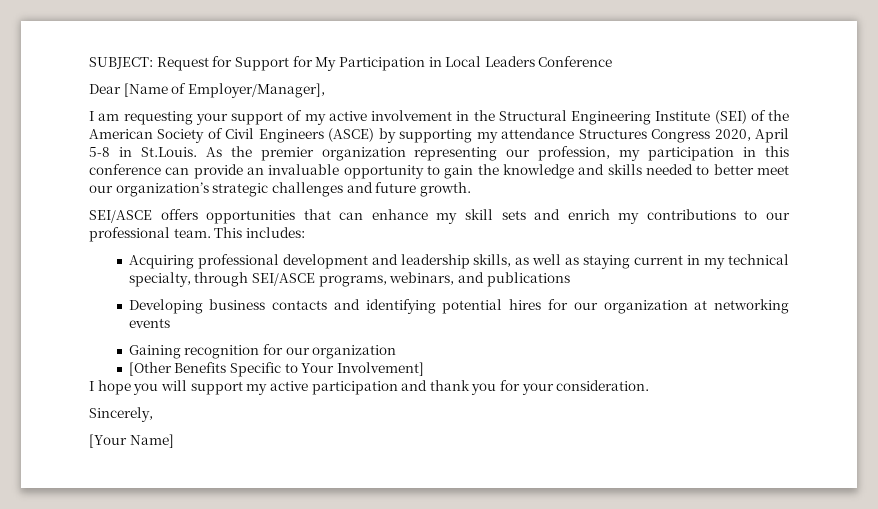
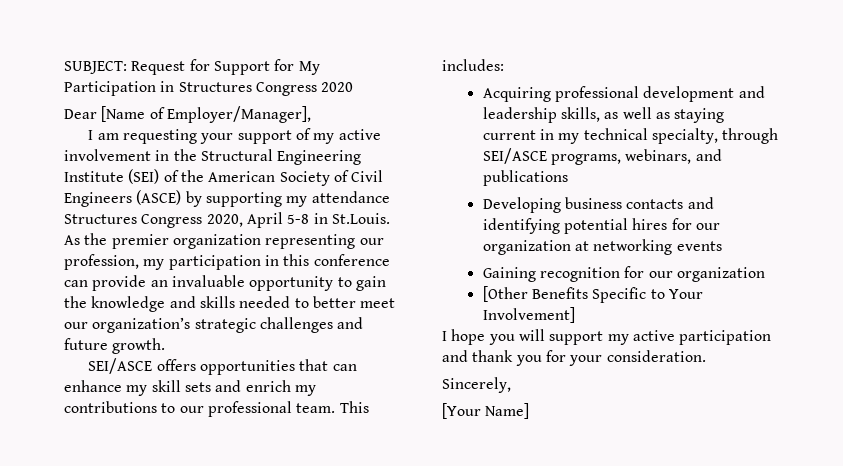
- SUBJECT: Request for Support for My Participation in Local Leaders Conference
+ SUBJECT: Request for Support for My Participation in Structures Congress 2020

